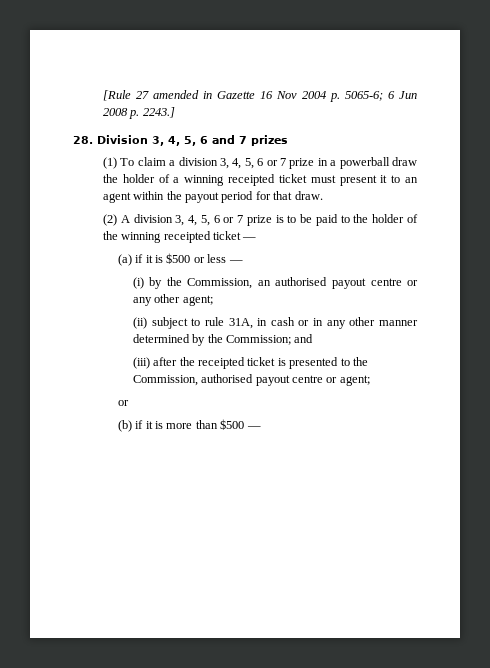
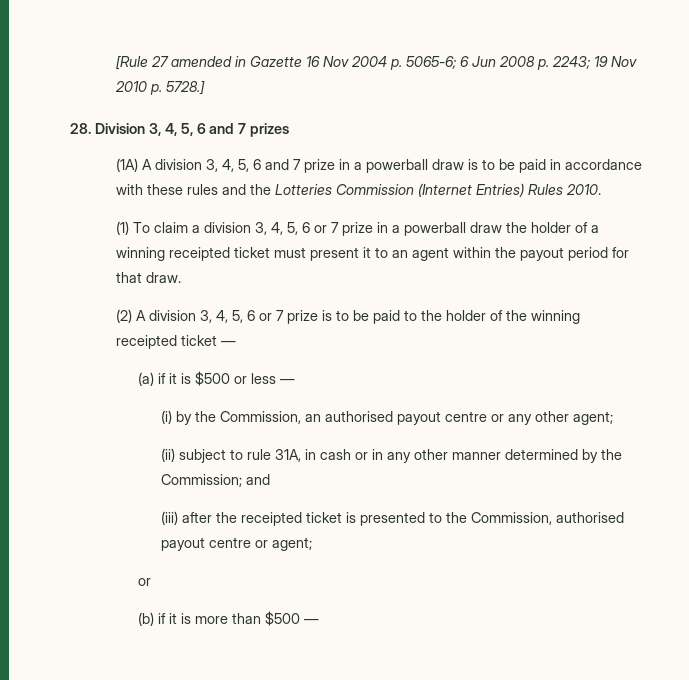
- [Rule 27 amended in Gazette 16 Nov 2004 p. 5065-6; 6 Jun 2008 p. 2243.]
+ [Rule 27 amended in Gazette 16 Nov 2004 p. 5065-6; 6 Jun 2008 p. 2243; 19 Nov 2010 p. 5728.]
+ (1A) A division 3, 4, 5, 6 and 7 prize in a powerball draw is to be paid in accordance with these rules and the Lotteries Commission (Internet Entries) Rules 2010.

